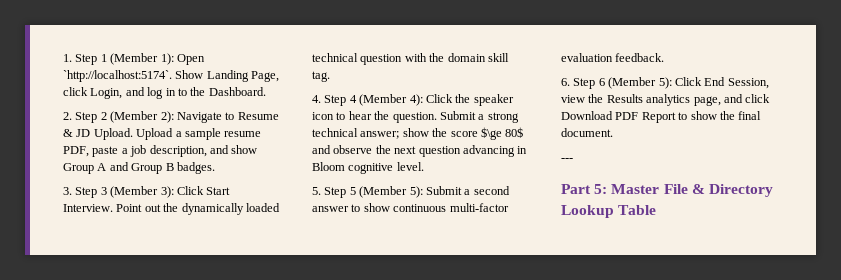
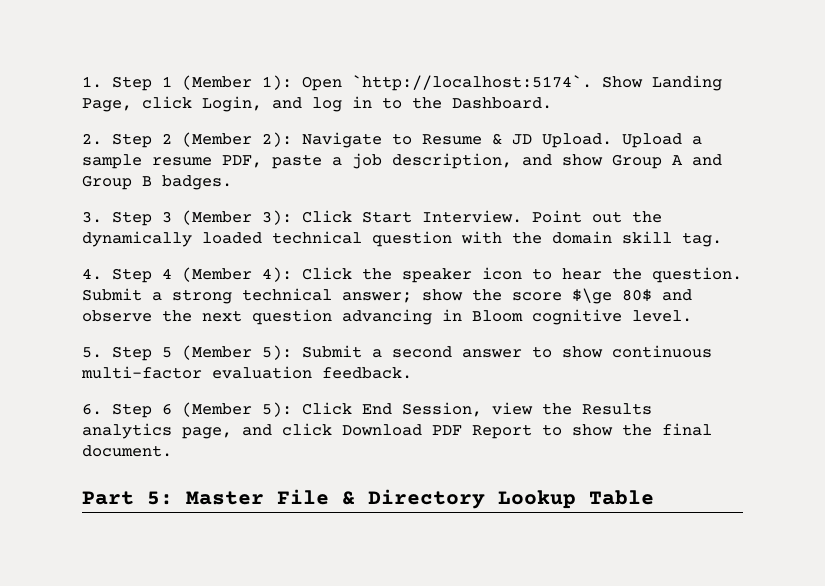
- ---

